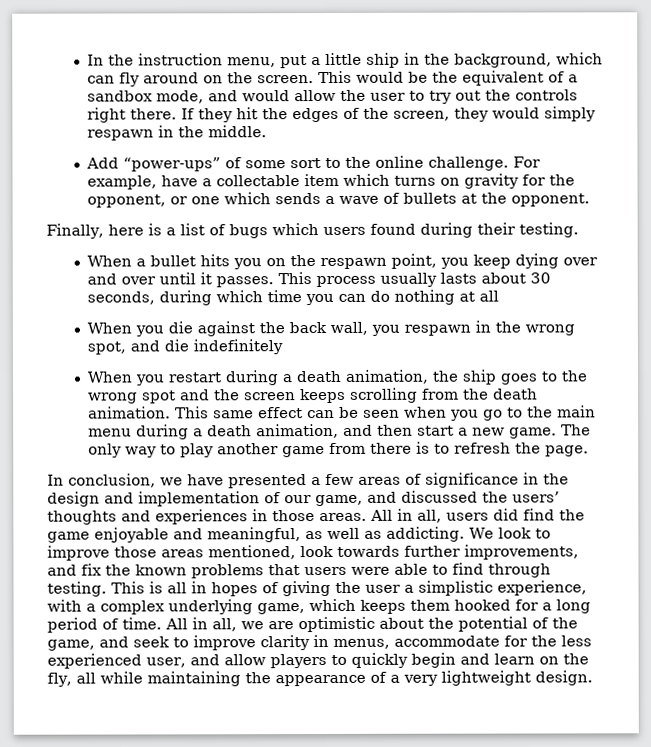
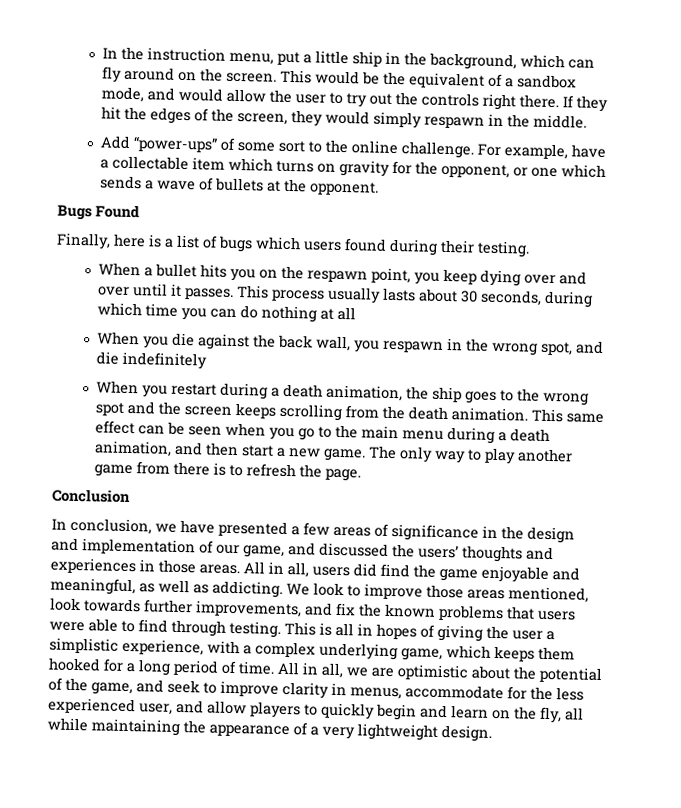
+ Bugs Found
+ Conclusion

